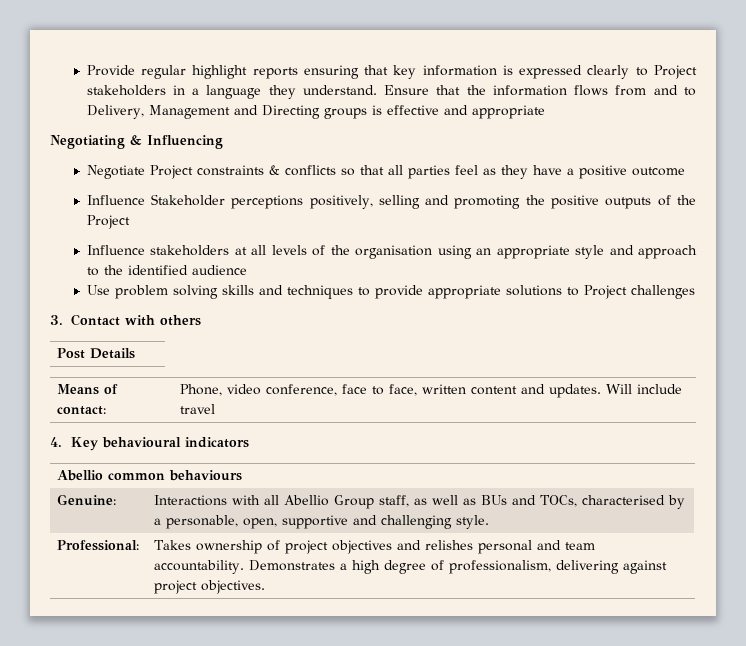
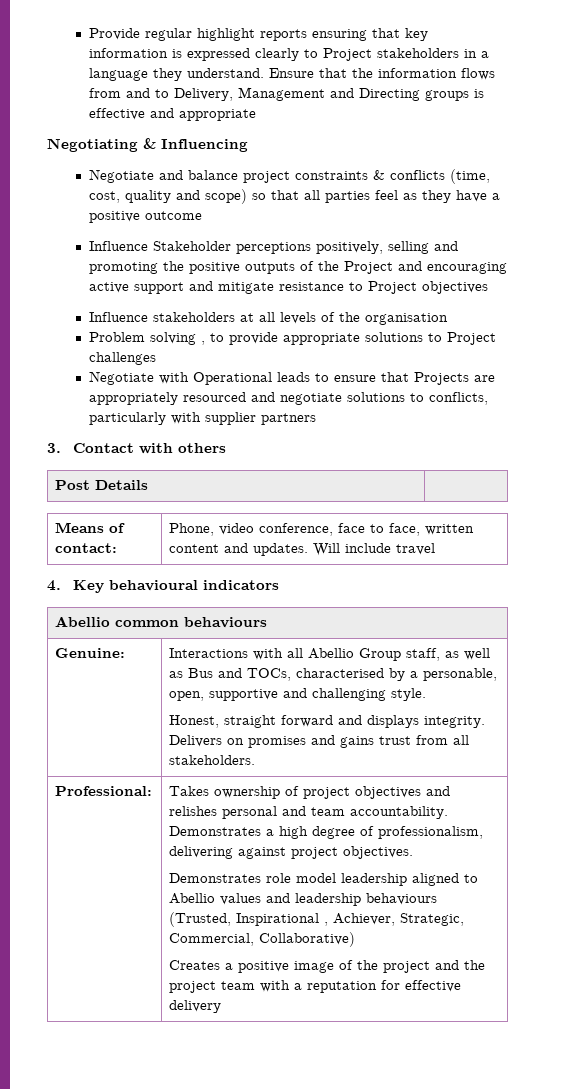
- Negotiate Project constraints & conflicts so that all parties feel as they have a positive outcome
+ Negotiate and balance project constraints & conflicts (time, cost, quality and scope) so that all parties feel as they have a positive outcome
- Influence Stakeholder perceptions positively, selling and promoting the positive outputs of the Project
+ Influence Stakeholder perceptions positively, selling and promoting the positive outputs of the Project and encouraging active support and mitigate resistance to Project objectives
- Influence stakeholders at all levels of the organisation using an appropriate style and approach to the identified audience
- Use problem solving skills and techniques to provide appropriate solutions to Project challenges
+ Influence stakeholders at all levels of the organisation
+ Problem solving , to provide appropriate solutions to Project challenges
+ Negotiate with Operational leads to ensure that Projects are appropriately resourced and negotiate solutions to conflicts, particularly with supplier partners
- Genuine: | Interactions with all Abellio Group staff, as well as BUs and TOCs, characterised by a personable, open, supportive and challenging style.
+ Genuine: | Interactions with all Abellio Group staff, as well as Bus and TOCs, characterised by a personable, open, supportive and challenging style.
+ Honest, straight forward and displays integrity. Delivers on promises and gains trust from all stakeholders.
+ Demonstrates role model leadership aligned to Abellio values and leadership behaviours (Trusted, Inspirational , Achiever, Strategic, Commercial, Collaborative)
+ Creates a positive image of the project and the project team with a reputation for effective delivery

